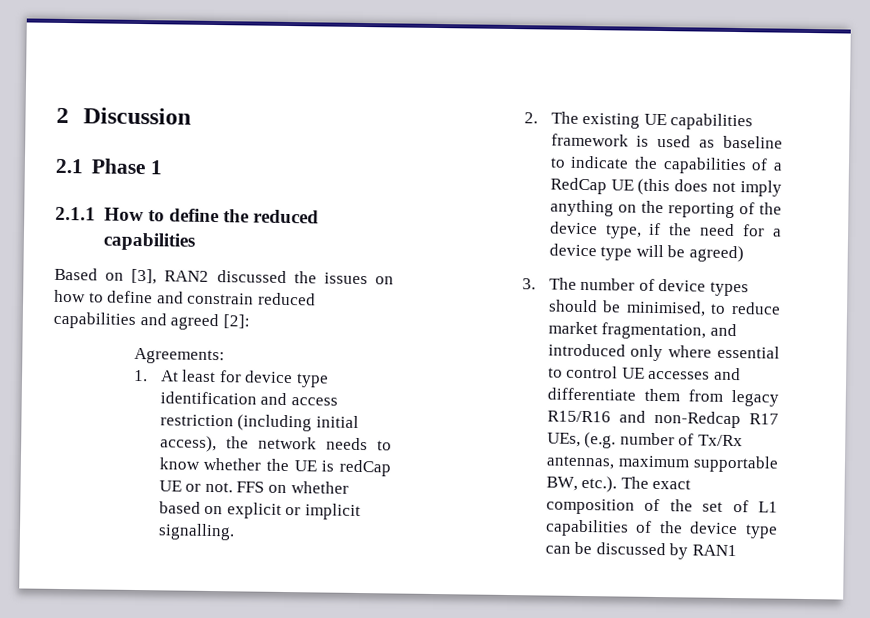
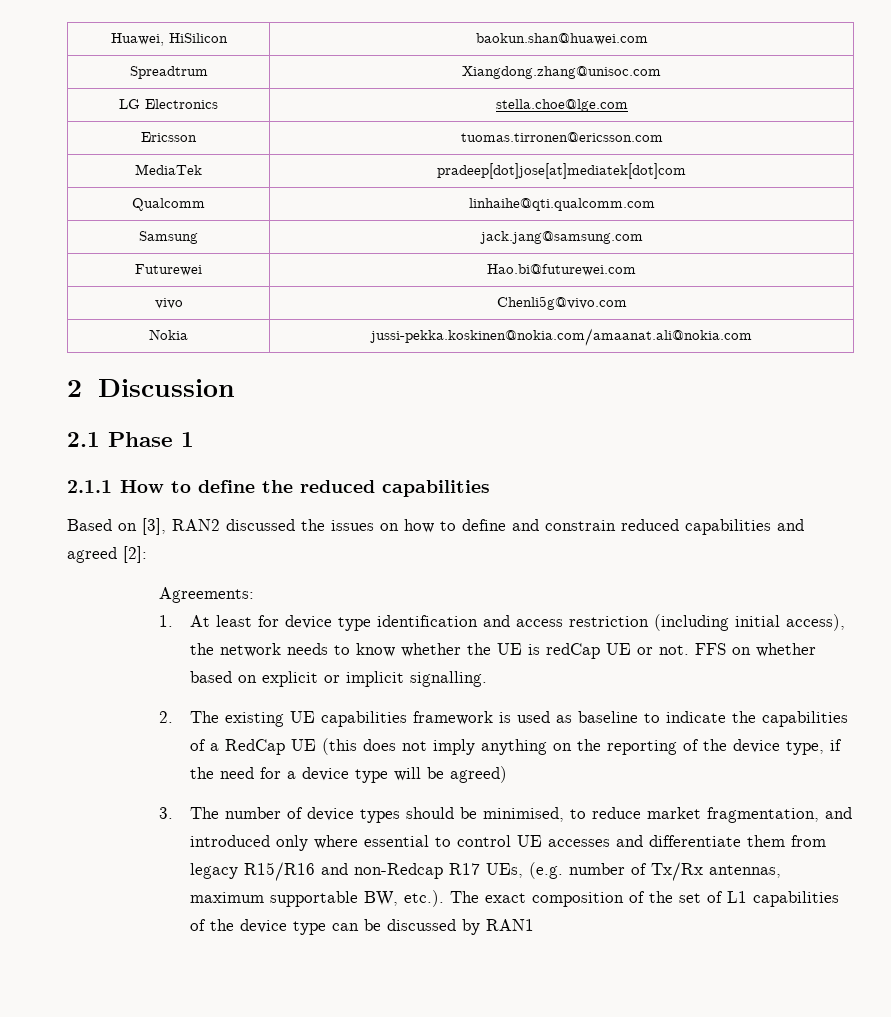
+ Huawei, HiSilicon | baokun.shan@huawei.com
+ Spreadtrum | Xiangdong.zhang@unisoc.com
+ LG Electronics | stella.choe@lge.com
+ Ericsson | tuomas.tirronen@ericsson.com
+ MediaTek | pradeep[dot]jose[at]mediatek[dot]com
+ Qualcomm | linhaihe@qti.qualcomm.com
+ Samsung | jack.jang@samsung.com
+ Futurewei | Hao.bi@futurewei.com
+ vivo | Chenli5g@vivo.com
+ Nokia | jussi-pekka.koskinen@nokia.com/amaanat.ali@nokia.com

